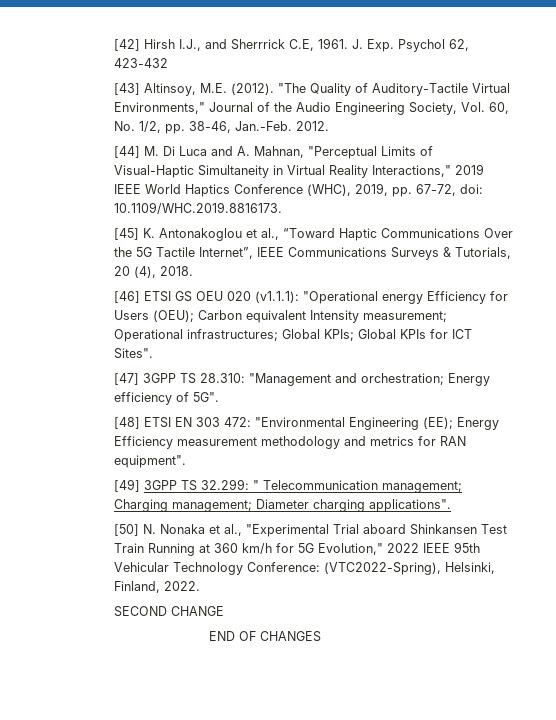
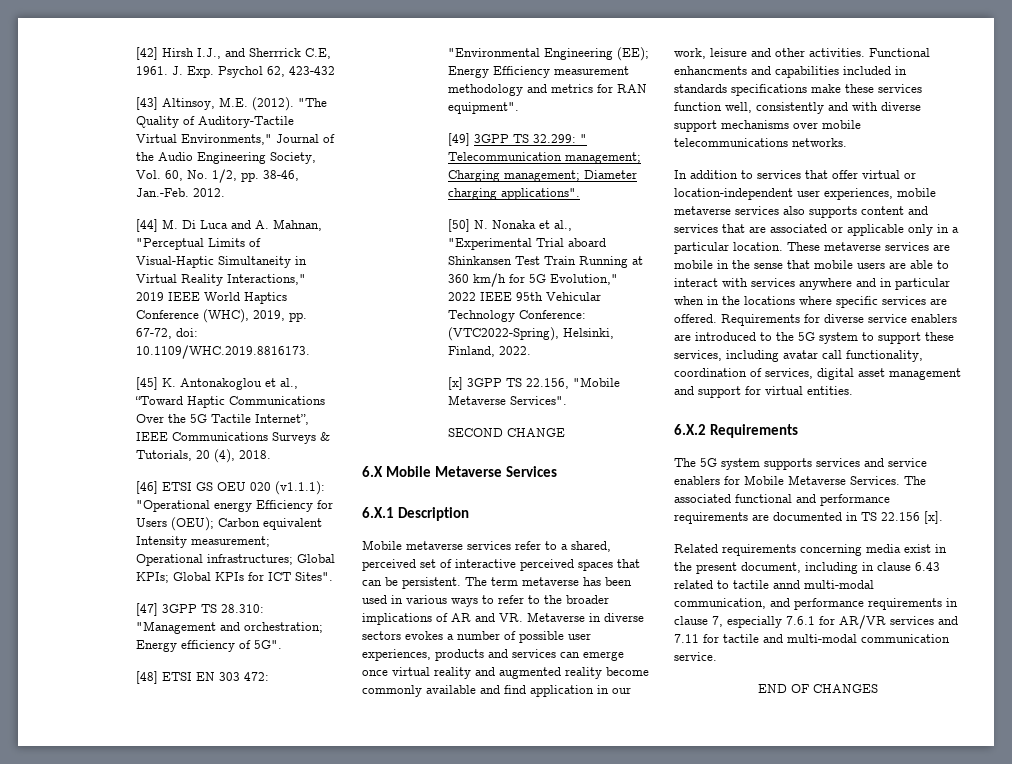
+ [x] 3GPP TS 22.156, "Mobile Metaverse Services".
  SECOND CHANGE
+ 6.X Mobile Metaverse Services
+ 6.X.1 Description
+ Mobile metaverse services refer to a shared, perceived set of interactive perceived spaces that can be persistent. The term metaverse has been used in various ways to refer to the broader implications of AR and VR. Metaverse in diverse sectors evokes a number of possible user experiences, products and services can emerge once virtual reality and augmented reality become commonly available and find application in our work, leisure and other activities. Functional enhancments and capabilities included in standards specifications make these services function well, consistently and with diverse support mechanisms over mobile telecommunications networks.
+ In addition to services that offer virtual or location-independent user experiences, mobile metaverse services also supports content and services that are associated or applicable only in a particular location. These metaverse services are mobile in the sense that mobile users are able to interact with services anywhere and in particular when in the locations where specific services are offered. Requirements for diverse service enablers are introduced to the 5G system to support these services, including avatar call functionality, coordination of services, digital asset management and support for virtual entities.
+ 6.X.2 Requirements
+ The 5G system supports services and service enablers for Mobile Metaverse Services. The associated functional and performance requirements are documented in TS 22.156 [x].
+ Related requirements concerning media exist in the present document, including in clause 6.43 related to tactile annd multi-modal communication, and performance requirements in clause 7, especially 7.6.1 for AR/VR services and 7.11 for tactile and multi-modal communication service.

